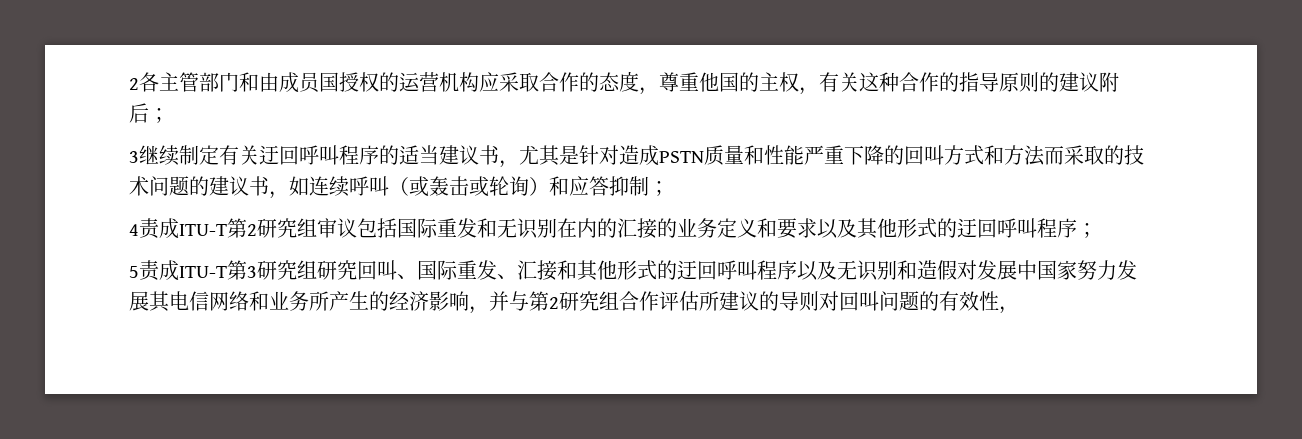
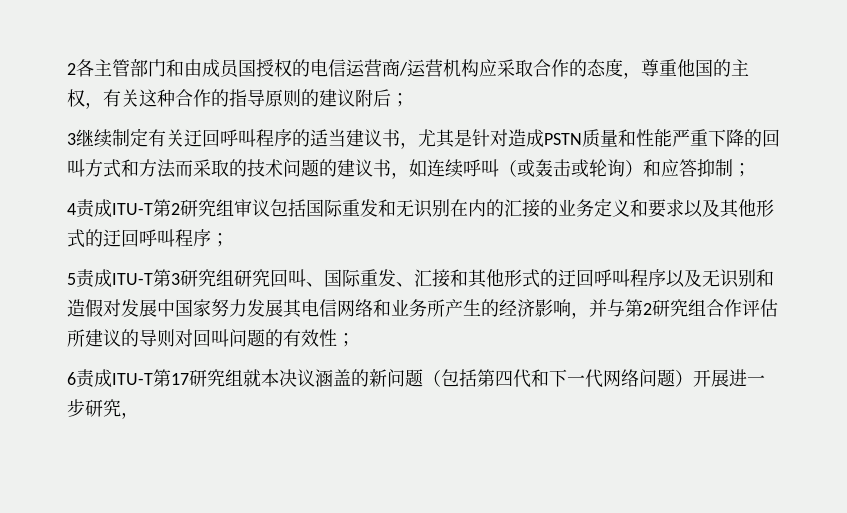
- 2各主管部门和由成员国授权的运营机构应采取合作的态度，尊重他国的主权，有关这种合作的指导原则的建议附后；
+ 2各主管部门和由成员国授权的电信运营商/运营机构应采取合作的态度，尊重他国的主权，有关这种合作的指导原则的建议附后；
- 5责成ITU-T第3研究组研究回叫、国际重发、汇接和其他形式的迂回呼叫程序以及无识别和造假对发展中国家努力发展其电信网络和业务所产生的经济影响，并与第2研究组合作评估所建议的导则对回叫问题的有效性，
+ 5责成ITU-T第3研究组研究回叫、国际重发、汇接和其他形式的迂回呼叫程序以及无识别和造假对发展中国家努力发展其电信网络和业务所产生的经济影响，并与第2研究组合作评估所建议的导则对回叫问题的有效性；
+ 6责成ITU-T第17研究组就本决议涵盖的新问题（包括第四代和下一代网络问题）开展进一步研究，

